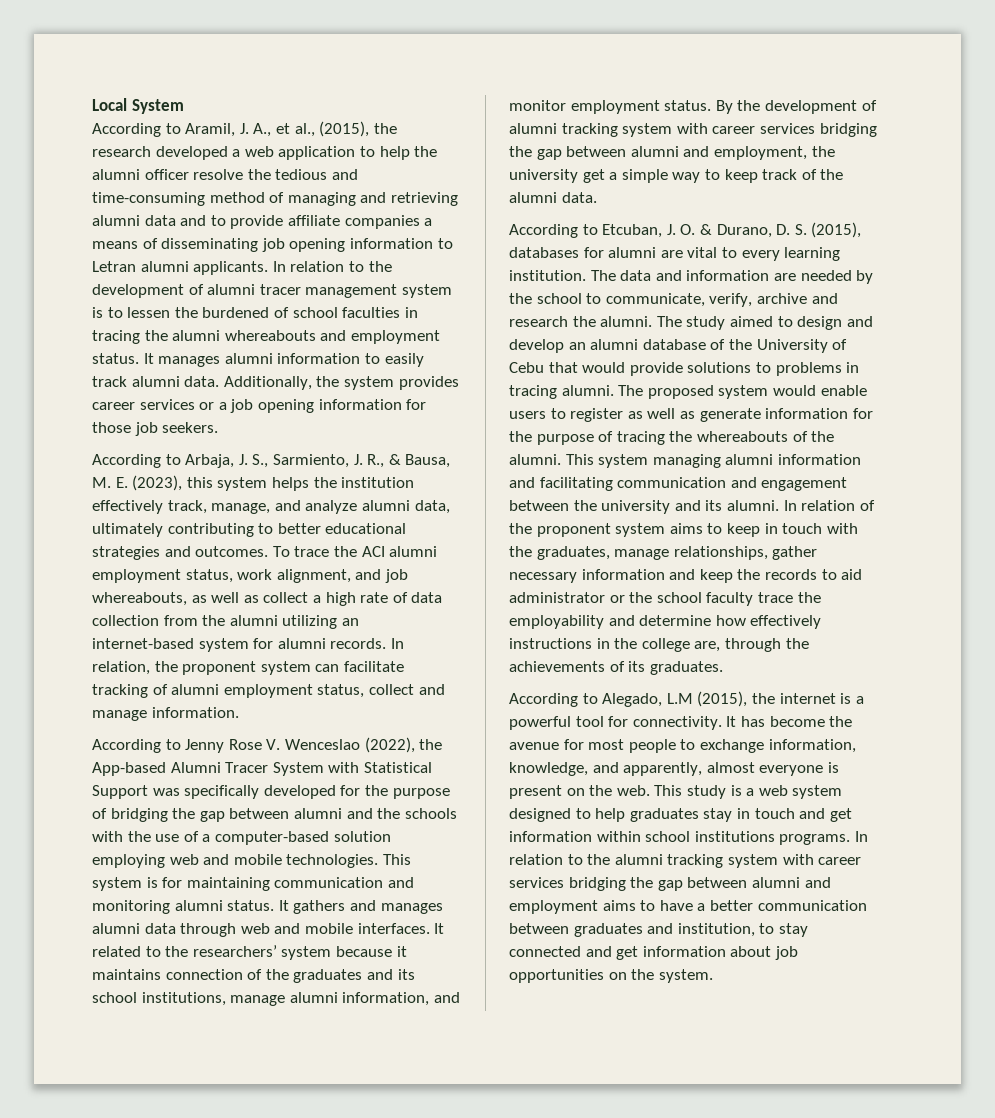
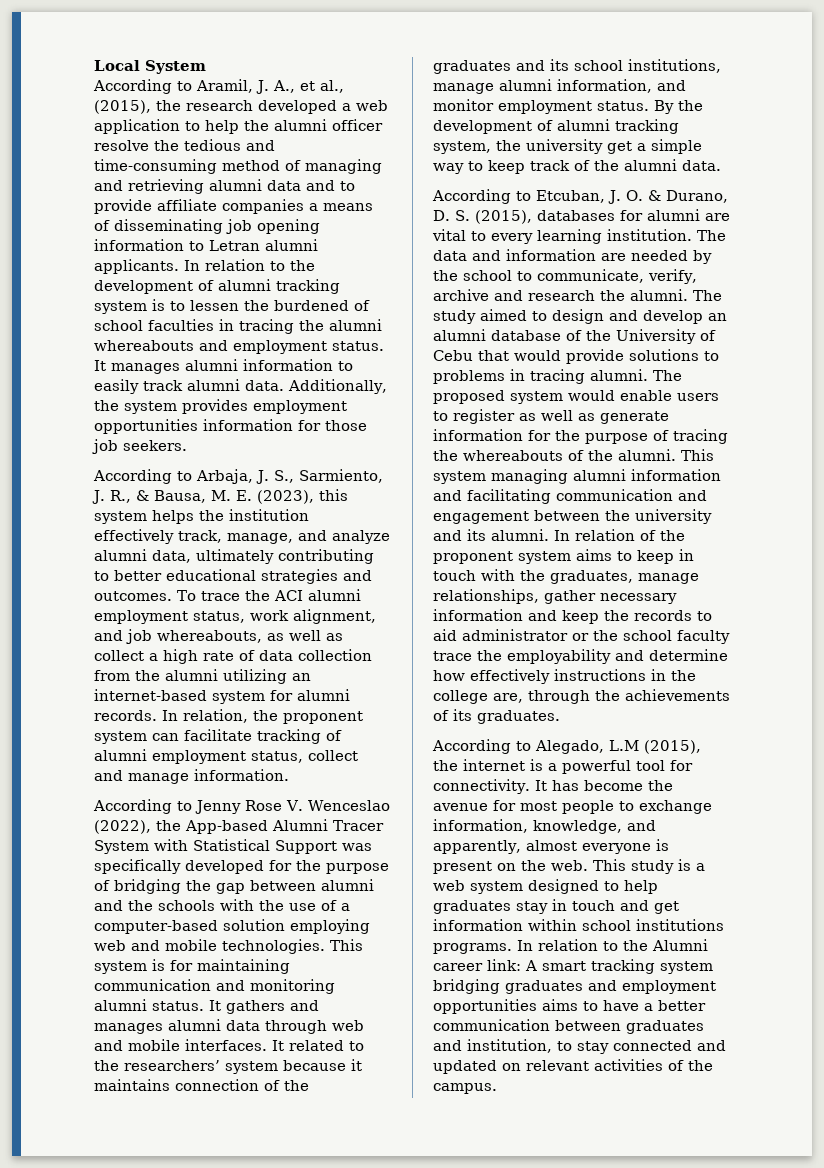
- In relation to the development of alumni tracer management system is to lessen the burdened of school faculties in tracing the alumni whereabouts and employment status.
+ In relation to the development of alumni tracking system is to lessen the burdened of school faculties in tracing the alumni whereabouts and employment status.
- Additionally, the system provides career services or a job opening information for those job seekers.
+ Additionally, the system provides employment opportunities information for those job seekers.
- By the development of alumni tracking system with career services bridging the gap between alumni and employment, the university get a simple way to keep track of the alumni data.
+ By the development of alumni tracking system, the university get a simple way to keep track of the alumni data.
- In relation to the alumni tracking system with career services bridging the gap between alumni and employment aims to have a better communication between graduates and institution, to stay connected and get information about job opportunities on the system.
+ In relation to the Alumni career link: A smart tracking system bridging graduates and employment opportunities aims to have a better communication between graduates and institution, to stay connected and updated on relevant activities of the campus.

